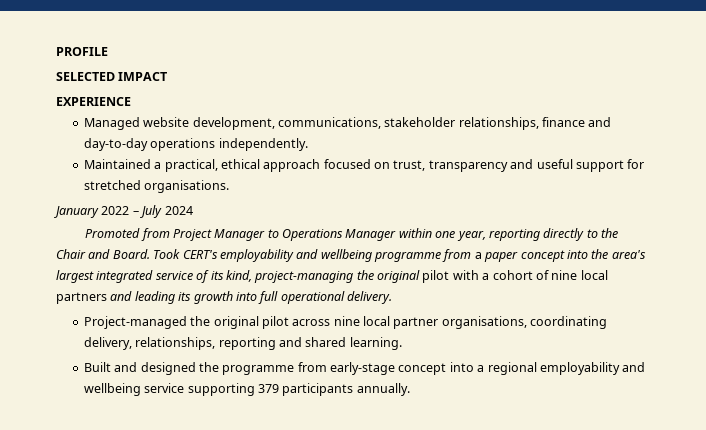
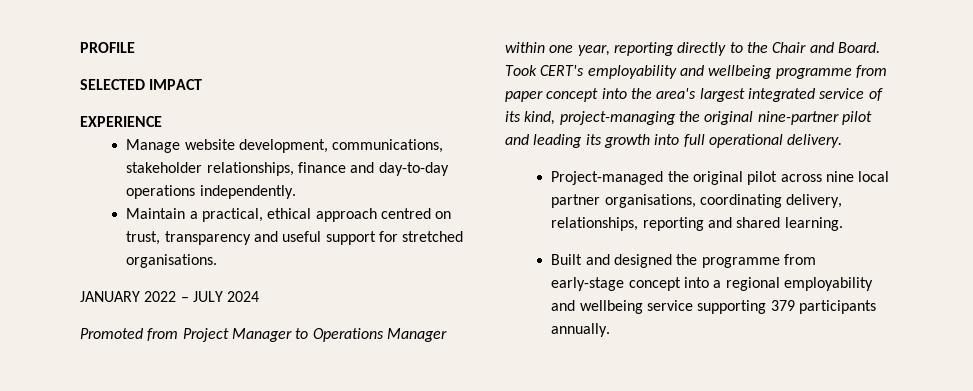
- Managed website development, communications, stakeholder relationships, finance and day-to-day operations independently.
+ Manage website development, communications, stakeholder relationships, finance and day-to-day operations independently.
- Maintained a practical, ethical approach focused on trust, transparency and useful support for stretched organisations.
+ Maintain a practical, ethical approach centred on trust, transparency and useful support for stretched organisations.
- January 2022 – July 2024
+ JANUARY 2022 – JULY 2024
- Took CERT's employability and wellbeing programme from a paper concept into the area's largest integrated service of its kind, project-managing the original pilot with a cohort of nine local partners and leading its growth into full operational delivery.
+ Took CERT's employability and wellbeing programme from paper concept into the area's largest integrated service of its kind, project-managing the original nine-partner pilot and leading its growth into full operational delivery.

